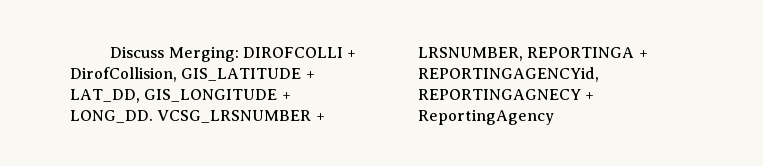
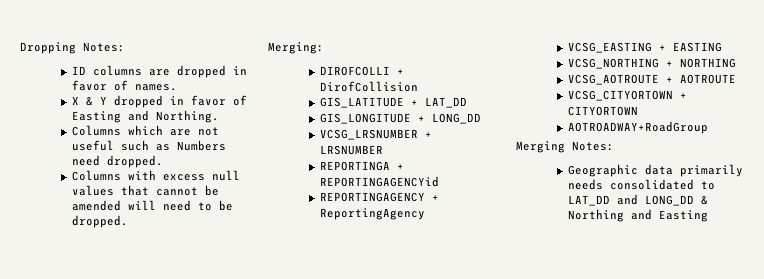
- Discuss Merging: DIROFCOLLI + DirofCollision, GIS_LATITUDE + LAT_DD, GIS_LONGITUDE + LONG_DD. VCSG_LRSNUMBER + LRSNUMBER, REPORTINGA + REPORTINGAGENCYid, REPORTINGAGNECY + ReportingAgency
+ Dropping Notes:
+ ID columns are dropped in favor of names.
+ X & Y dropped in favor of Easting and Northing.
+ Columns which are not useful such as Numbers need dropped.
+ Columns with excess null values that cannot be amended will need to be dropped.
+ Merging:
+ DIROFCOLLI + DirofCollision
+ GIS_LATITUDE + LAT_DD
+ GIS_LONGITUDE + LONG_DD
+ VCSG_LRSNUMBER + LRSNUMBER
+ REPORTINGA + REPORTINGAGENCYid
+ REPORTINGAGENCY + ReportingAgency
+ VCSG_EASTING + EASTING
+ VCSG_NORTHING + NORTHING
+ VCSG_AOTROUTE + AOTROUTE
+ VCSG_CITYORTOWN + CITYORTOWN
+ AOTROADWAY+RoadGroup
+ Merging Notes:
+ Geographic data primarily needs consolidated to LAT_DD and LONG_DD & Northing and Easting

